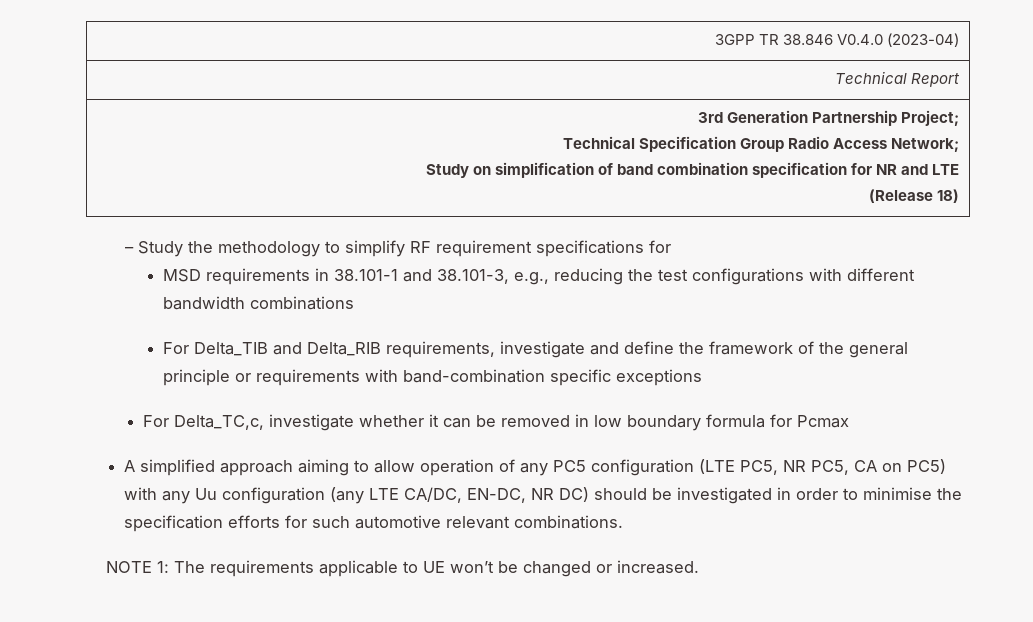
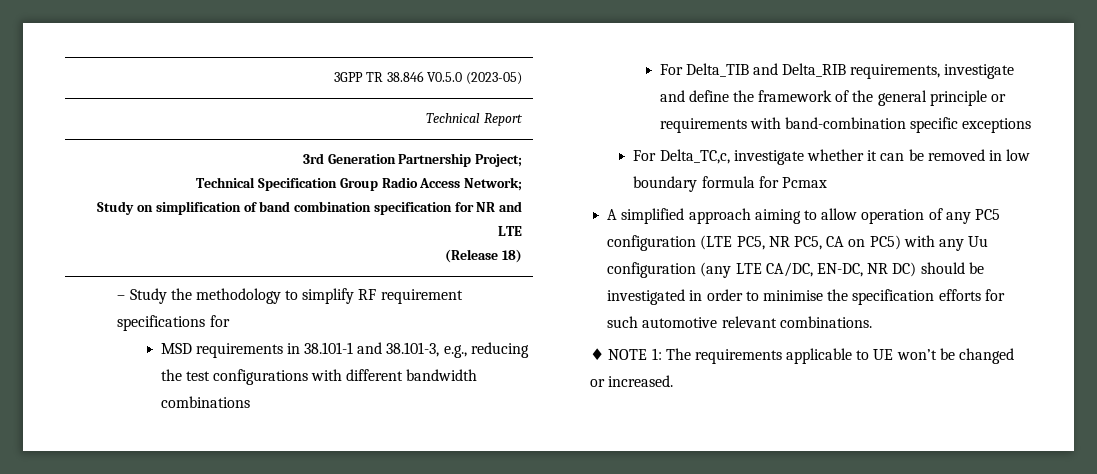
- 3GPP TR 38.846 V0.4.0 (2023-04)
+ 3GPP TR 38.846 V0.5.0 (2023-05)
- NOTE 1: The requirements applicable to UE won’t be changed or increased.
+ ♦ NOTE 1: The requirements applicable to UE won’t be changed or increased.

